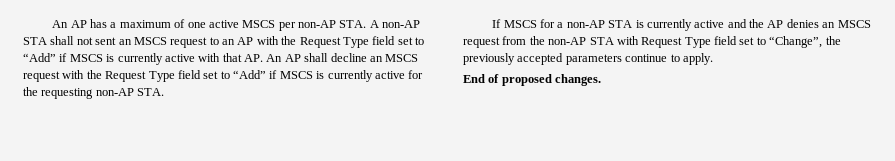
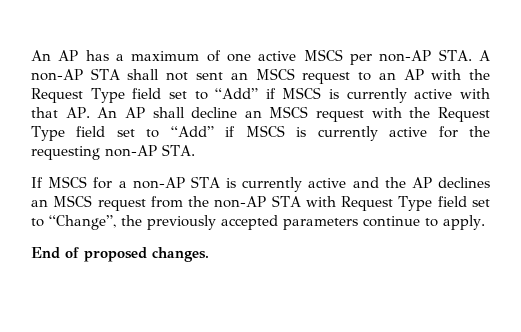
- If MSCS for a non-AP STA is currently active and the AP denies an MSCS request from the non-AP STA with Request Type field set to “Change”, the previously accepted parameters continue to apply.
+ If MSCS for a non-AP STA is currently active and the AP declines an MSCS request from the non-AP STA with Request Type field set to “Change”, the previously accepted parameters continue to apply.

